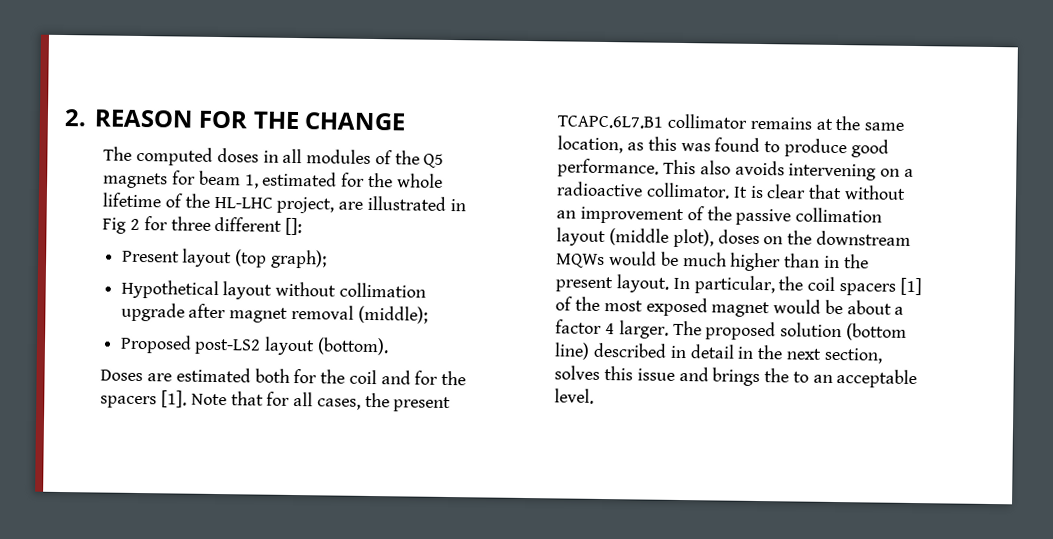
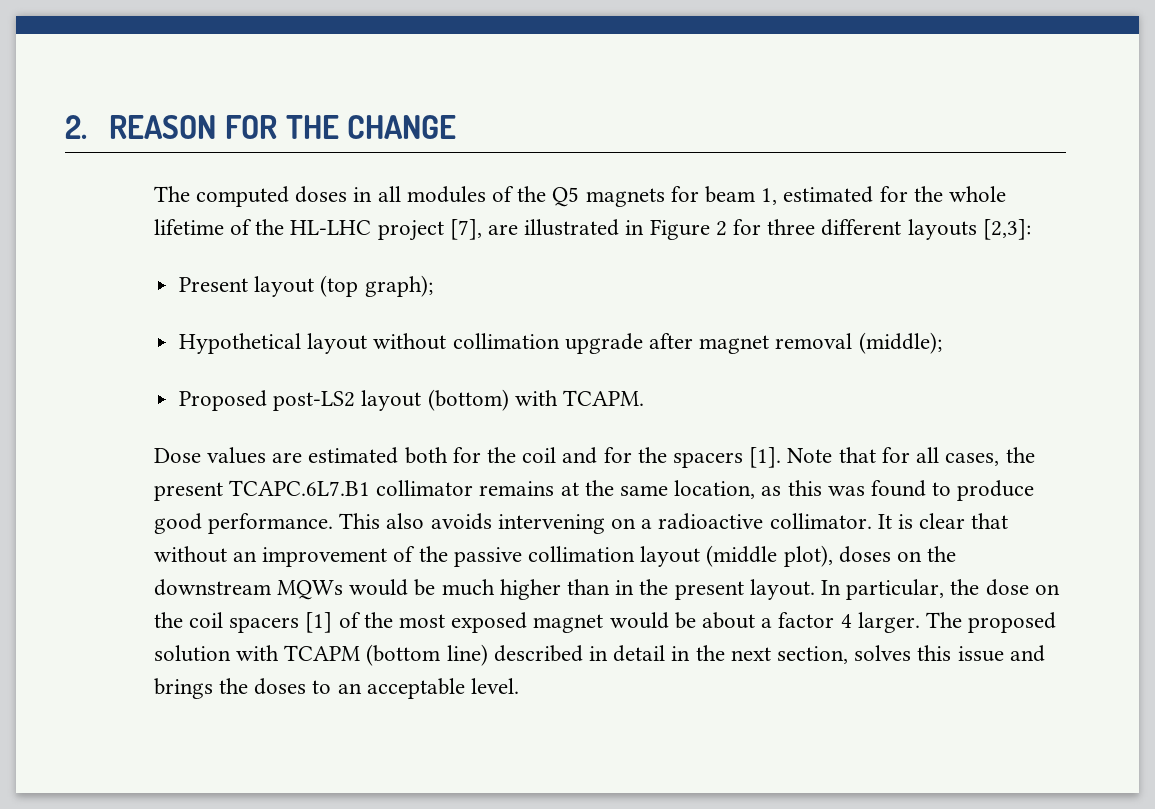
- The computed doses in all modules of the Q5 magnets for beam 1, estimated for the whole lifetime of the HL-LHC project, are illustrated in Fig 2 for three different []:
+ The computed doses in all modules of the Q5 magnets for beam 1, estimated for the whole lifetime of the HL-LHC project [7], are illustrated in Figure 2 for three different layouts [2,3]:
- Proposed post-LS2 layout (bottom).
- Doses are estimated both for the coil and for the spacers [1].
+ Proposed post-LS2 layout (bottom) with TCAPM.
+ Dose values are estimated both for the coil and for the spacers [1].
- In particular, the coil spacers [1] of the most exposed magnet would be about a factor 4 larger.
+ In particular, the dose on the coil spacers [1] of the most exposed magnet would be about a factor 4 larger.
- The proposed solution (bottom line) described in detail in the next section, solves this issue and brings the to an acceptable level.
+ The proposed solution with TCAPM (bottom line) described in detail in the next section, solves this issue and brings the doses to an acceptable level.

